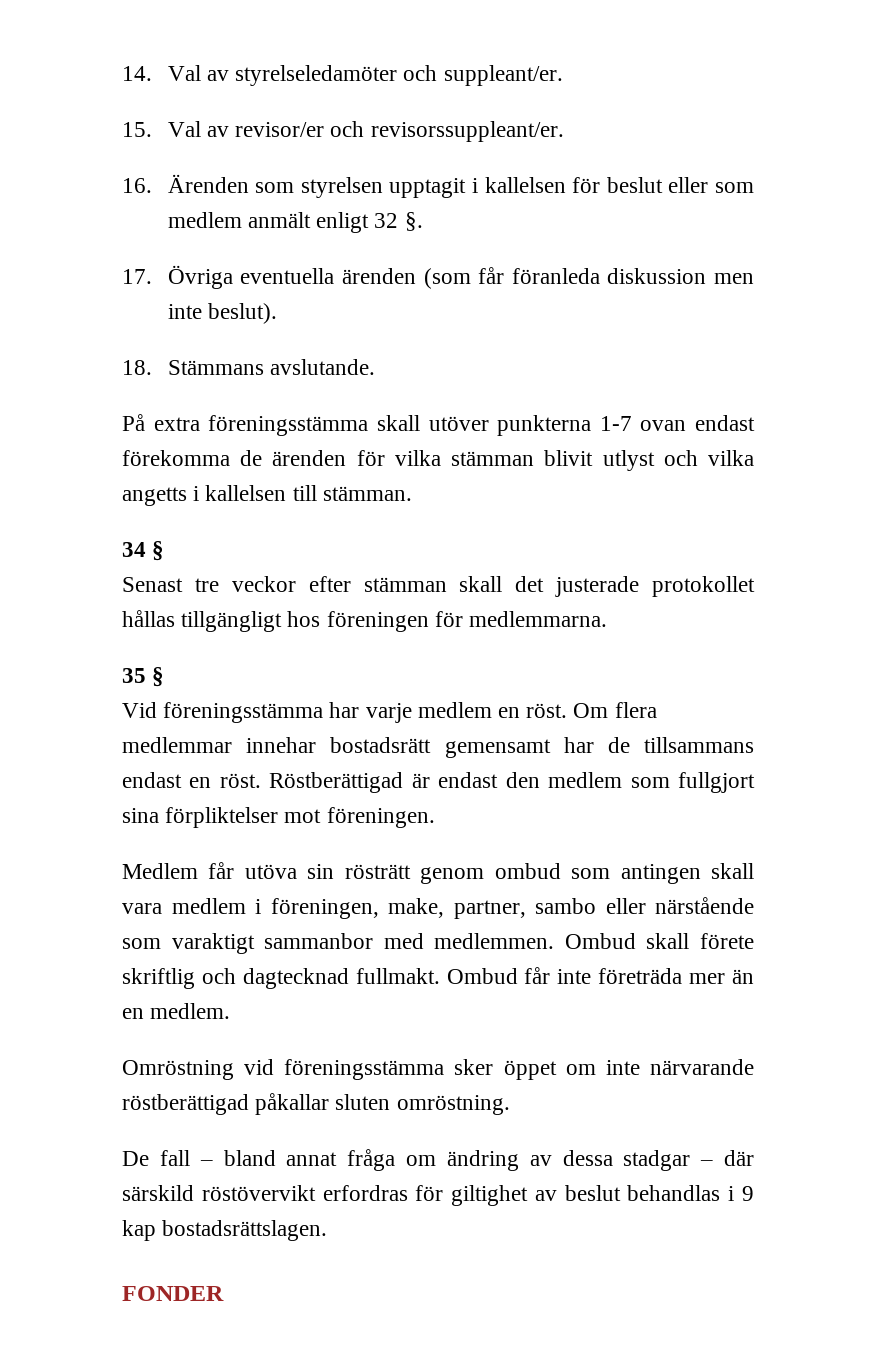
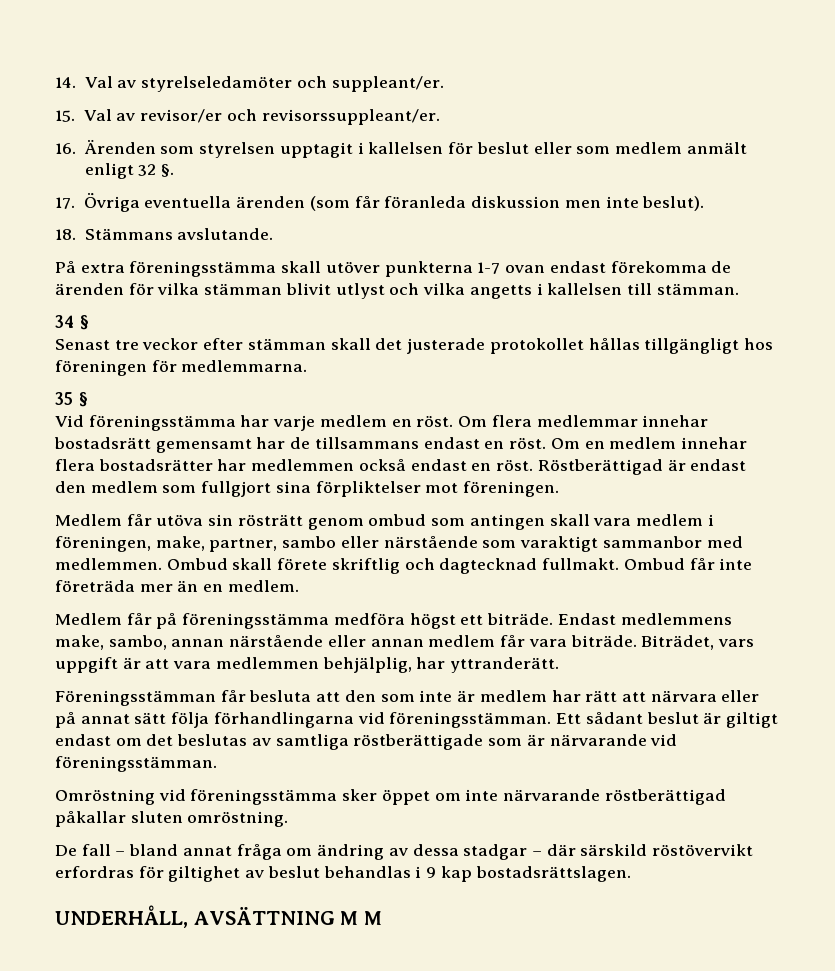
+ Om en medlem innehar flera bostadsrätter har medlemmen också endast en röst.
+ Medlem får på föreningsstämma medföra högst ett biträde. Endast medlemmens make, sambo, annan närstående eller annan medlem får vara biträde. Biträdet, vars uppgift är att vara medlemmen behjälplig, har yttranderätt.
+ Föreningsstämman får besluta att den som inte är medlem har rätt att närvara eller på annat sätt följa förhandlingarna vid föreningsstämman. Ett sådant beslut är giltigt endast om det beslutas av samtliga röstberättigade som är närvarande vid föreningsstämman.
- FONDER
+ UNDERHÅLL, AVSÄTTNING M M

